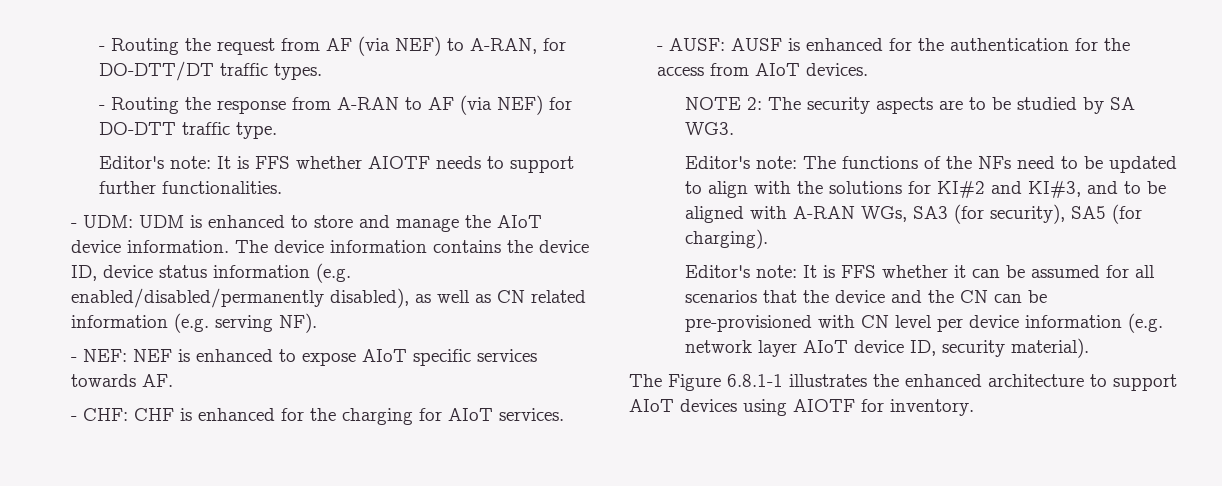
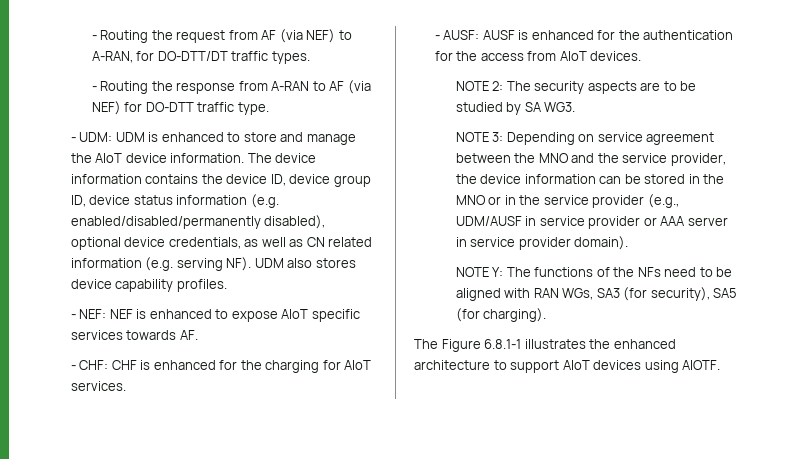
- Editor's note: It is FFS whether AIOTF needs to support further functionalities.
- The device information contains the device ID, device status information (e.g. enabled/disabled/permanently disabled), as well as CN related information (e.g. serving NF).
+ The device information contains the device ID, device group ID, device status information (e.g. enabled/disabled/permanently disabled), optional device credentials, as well as CN related information (e.g. serving NF). UDM also stores device capability profiles.
- Editor's note: The functions of the NFs need to be updated to align with the solutions for KI#2 and KI#3, and to be aligned with A-RAN WGs, SA3 (for security), SA5 (for charging).
+ NOTE 3: Depending on service agreement between the MNO and the service provider, the device information can be stored in the MNO or in the service provider (e.g., UDM/AUSF in service provider or AAA server in service provider domain).
+ NOTE Y: The functions of the NFs need to be aligned with RAN WGs, SA3 (for security), SA5 (for charging).
- Editor's note: It is FFS whether it can be assumed for all scenarios that the device and the CN can be pre-provisioned with CN level per device information (e.g. network layer AIoT device ID, security material).
- The Figure 6.8.1-1 illustrates the enhanced architecture to support AIoT devices using AIOTF for inventory.
+ The Figure 6.8.1-1 illustrates the enhanced architecture to support AIoT devices using AIOTF.

